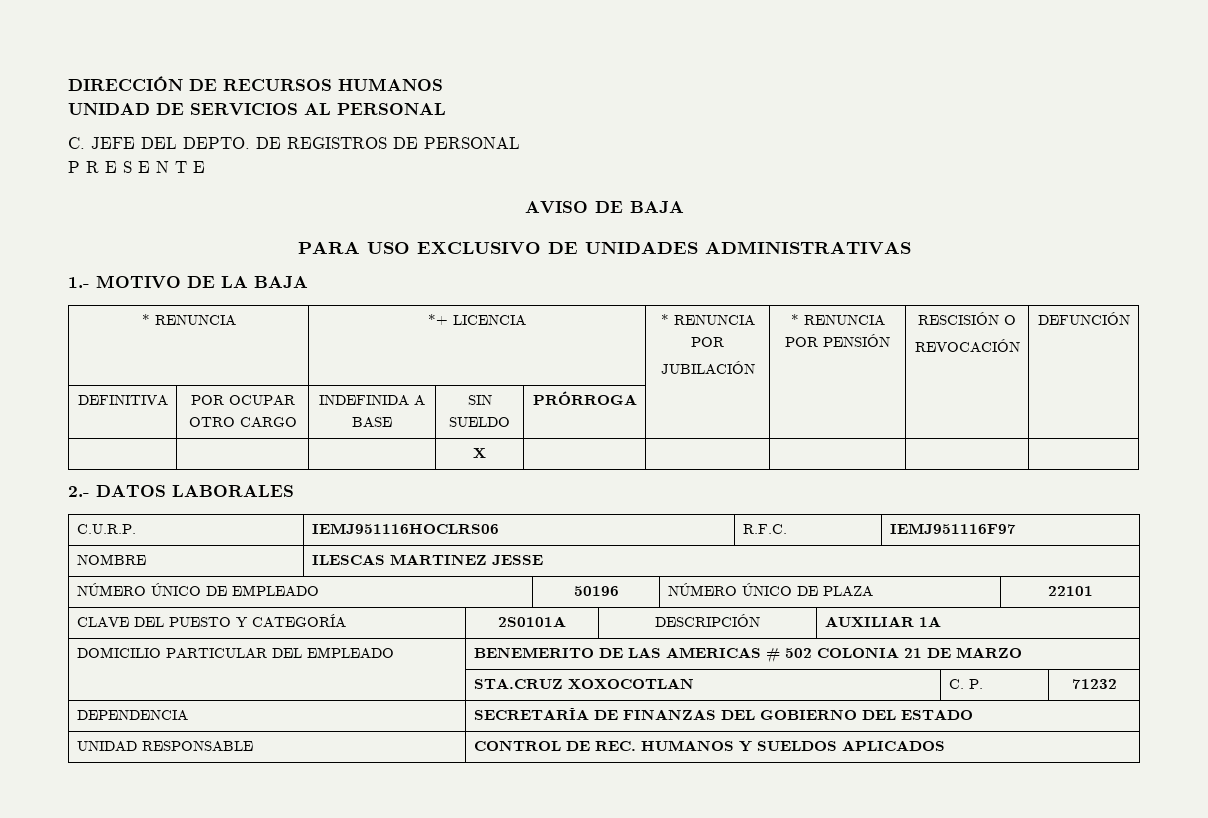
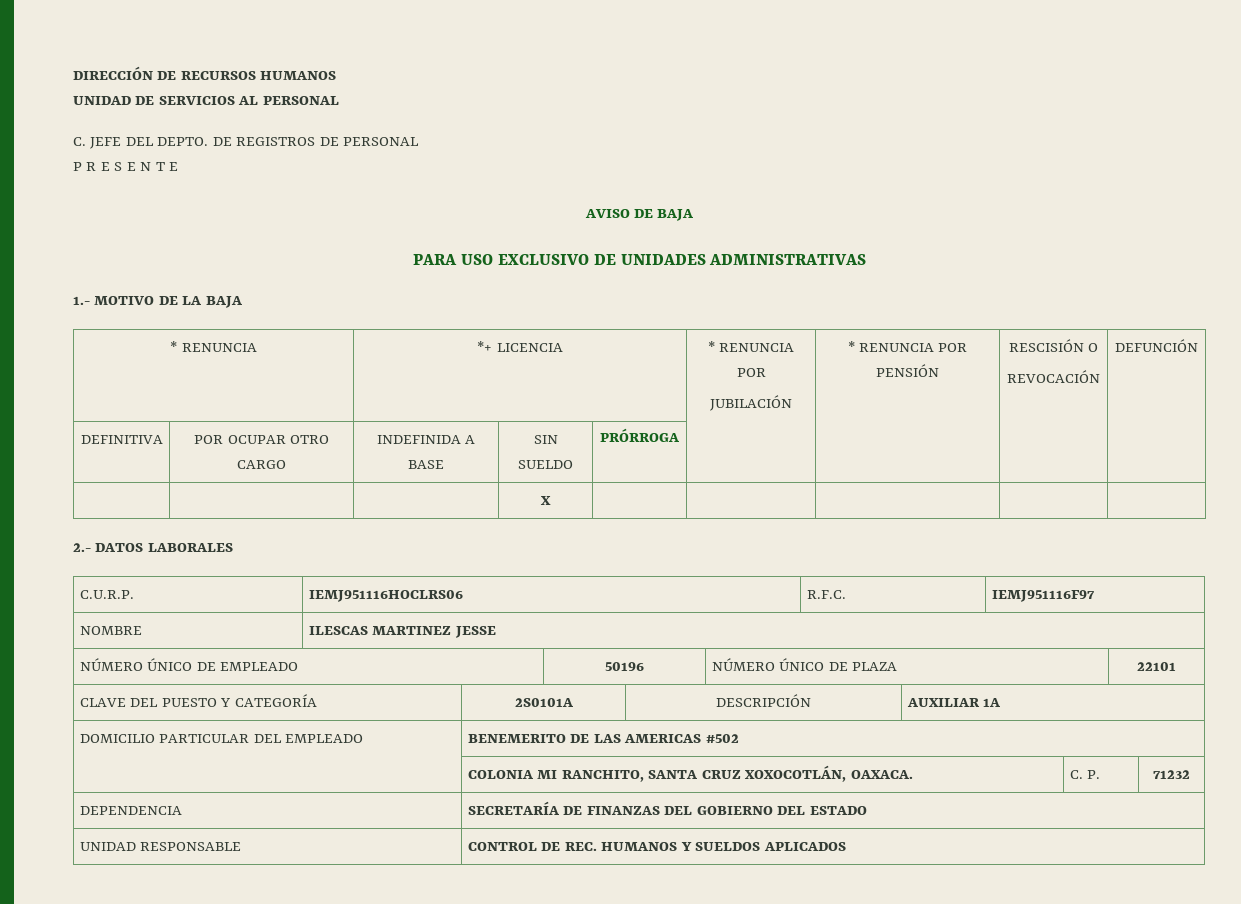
- DOMICILIO PARTICULAR DEL EMPLEADO | BENEMERITO DE LAS AMERICAS # 502 COLONIA 21 DE MARZO
- | STA.CRUZ XOXOCOTLAN | C. P. | 71232
+ DOMICILIO PARTICULAR DEL EMPLEADO | BENEMERITO DE LAS AMERICAS #502
+ | COLONIA MI RANCHITO, SANTA CRUZ XOXOCOTLÁN, OAXACA. | C. P. | 71232

